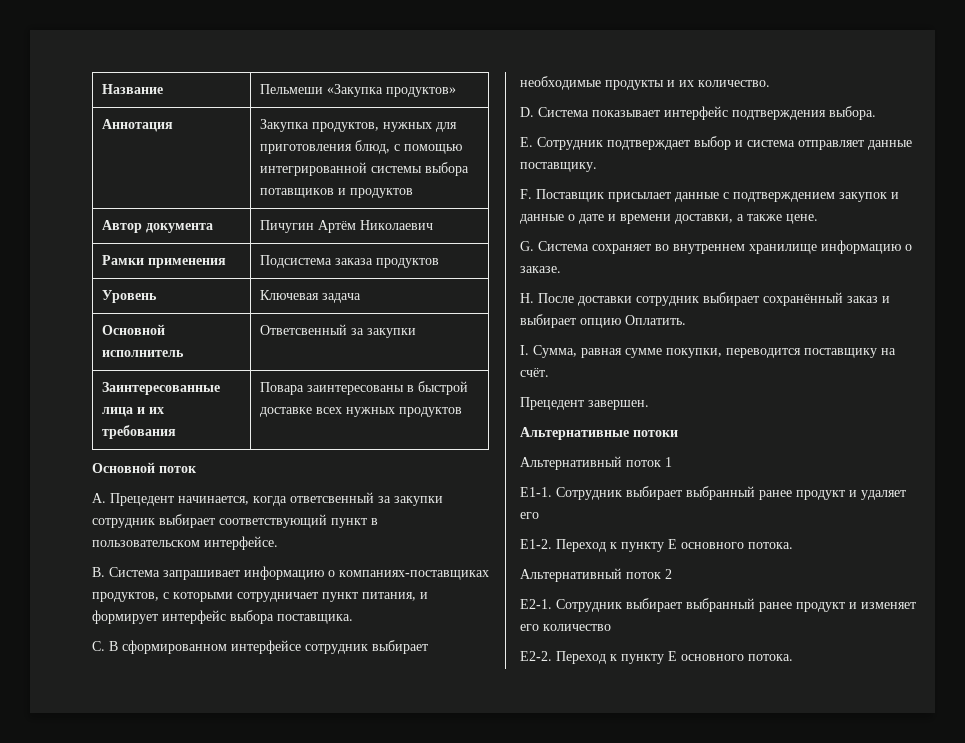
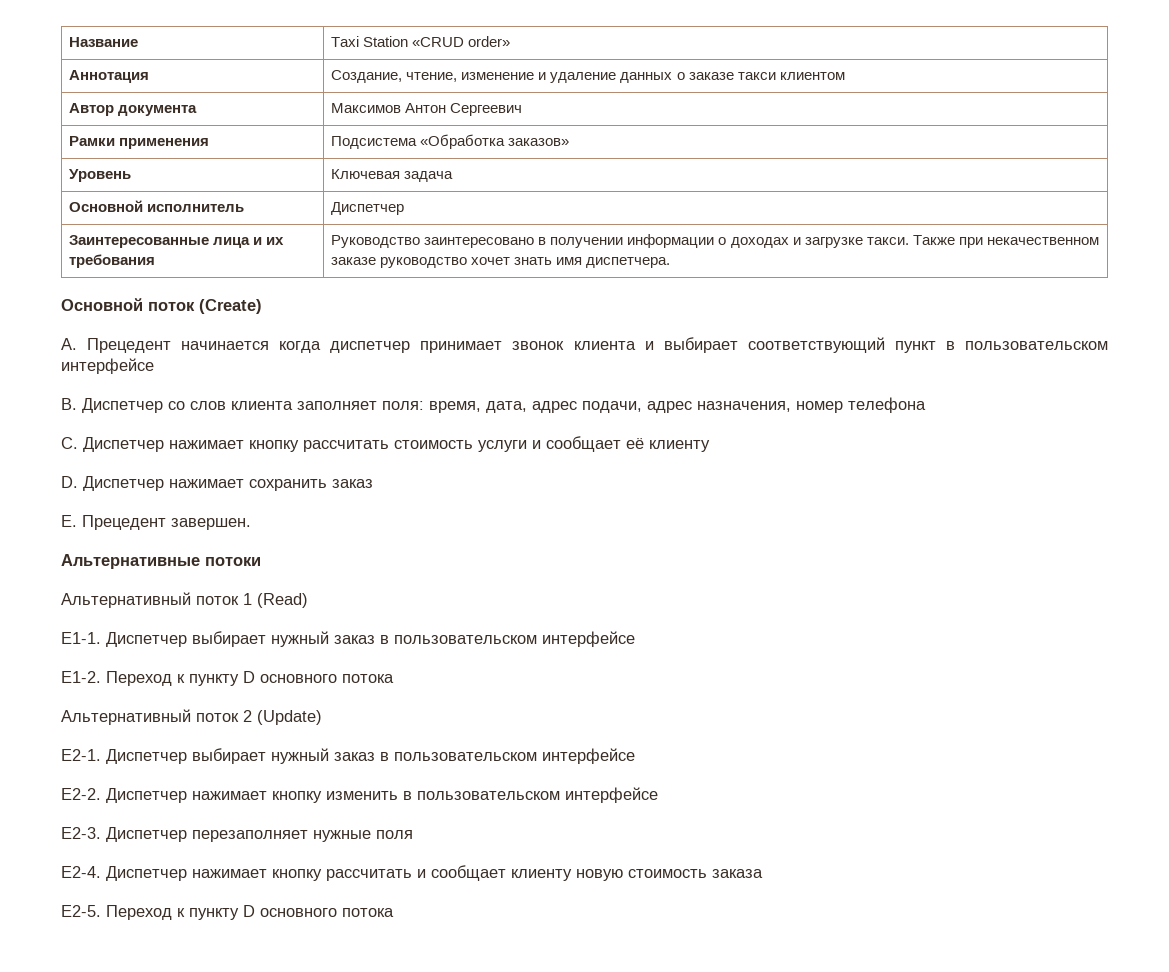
- Название | Пельмеши «Закупка продуктов»
- Аннотация | Закупка продуктов, нужных для приготовления блюд, с помощью интегрированной системы выбора потавщиков и продуктов
+ Название | Taxi Station «CRUD order»
+ Аннотация | Создание, чтение, изменение и удаление данных о заказе такси клиентом
- Автор документа | Пичугин Артём Николаевич
+ Автор документа | Максимов Антон Сергеевич
- Рамки применения | Подсистема заказа продуктов
+ Рамки применения | Подсистема «Обработка заказов»
- Основной исполнитель | Ответсвенный за закупки
+ Основной исполнитель | Диспетчер
- Заинтересованные лица и их требования | Повара заинтересованы в быстрой доставке всех нужных продуктов
+ Заинтересованные лица и их требования | Руководство заинтересовано в получении информации о доходах и загрузке такси. Также при некачественном заказе руководство хочет знать имя диспетчера.
- Основной поток
+ Основной поток (Create)
- A. Прецедент начинается, когда ответсвенный за закупки сотрудник выбирает соответствующий пункт в пользовательском интерфейсе.
+ A. Прецедент начинается когда диспетчер принимает звонок клиента и выбирает соответствующий пункт в пользовательском интерфейсе
- B. Система запрашивает информацию о компаниях-поставщиках продуктов, с которыми сотрудничает пункт питания, и формирует интерфейс выбора поставщика.
- C. В сформированном интерфейсе сотрудник выбирает необходимые продукты и их количество.
- D. Система показывает интерфейс подтверждения выбора.
- E. Сотрудник подтверждает выбор и система отправляет данные поставщику.
- F. Поставщик присылает данные с подтверждением закупок и данные о дате и времени доставки, а также цене.
- G. Система сохраняет во внутреннем хранилище информацию о заказе.
- H. После доставки сотрудник выбирает сохранённый заказ и выбирает опцию Оплатить.
- I. Сумма, равная сумме покупки, переводится поставщику на счёт.
- Прецедент завершен.
+ B. Диспетчер со слов клиента заполняет поля: время, дата, адрес подачи, адрес назначения, номер телефона
+ C. Диспетчер нажимает кнопку рассчитать стоимость услуги и сообщает её клиенту
+ D. Диспетчер нажимает сохранить заказ
+ E. Прецедент завершен.
- Альтернативный поток 1
+ Альтернативный поток 1 (Read)
- E1-1. Сотрудник выбирает выбранный ранее продукт и удаляет его
+ E1-1. Диспетчер выбирает нужный заказ в пользовательском интерфейсе
- E1-2. Переход к пункту E основного потока.
+ E1-2. Переход к пункту D основного потока
- Альтернативный поток 2
+ Альтернативный поток 2 (Update)
- E2-1. Сотрудник выбирает выбранный ранее продукт и изменяет его количество
- E2-2. Переход к пункту E основного потока.
+ E2-1. Диспетчер выбирает нужный заказ в пользовательском интерфейсе
+ E2-2. Диспетчер нажимает кнопку изменить в пользовательском интерфейсе
+ E2-3. Диспетчер перезаполняет нужные поля
+ E2-4. Диспетчер нажимает кнопку рассчитать и сообщает клиенту новую стоимость заказа
+ E2-5. Переход к пункту D основного потока

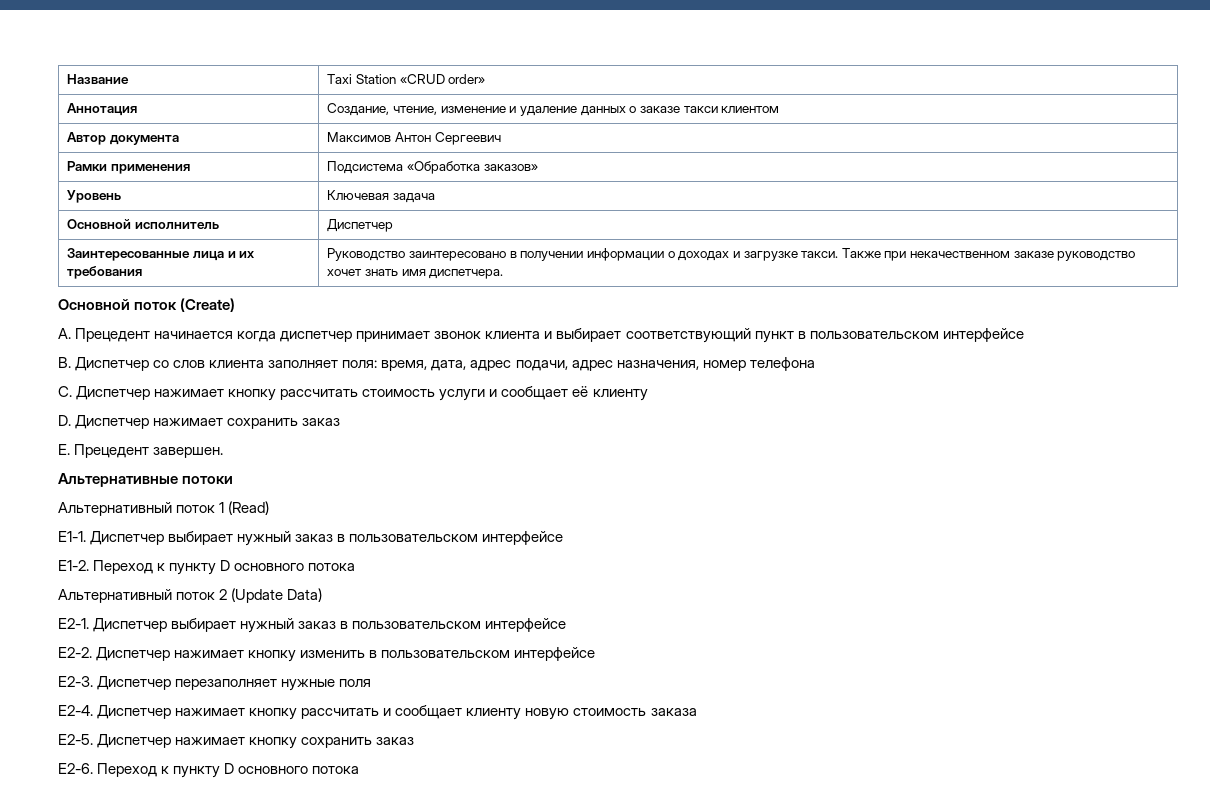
- Альтернативный поток 2 (Update)
+ Альтернативный поток 2 (Update Data)
+ Диспетчер нажимает кнопку сохранить заказ
+ E2-6.

